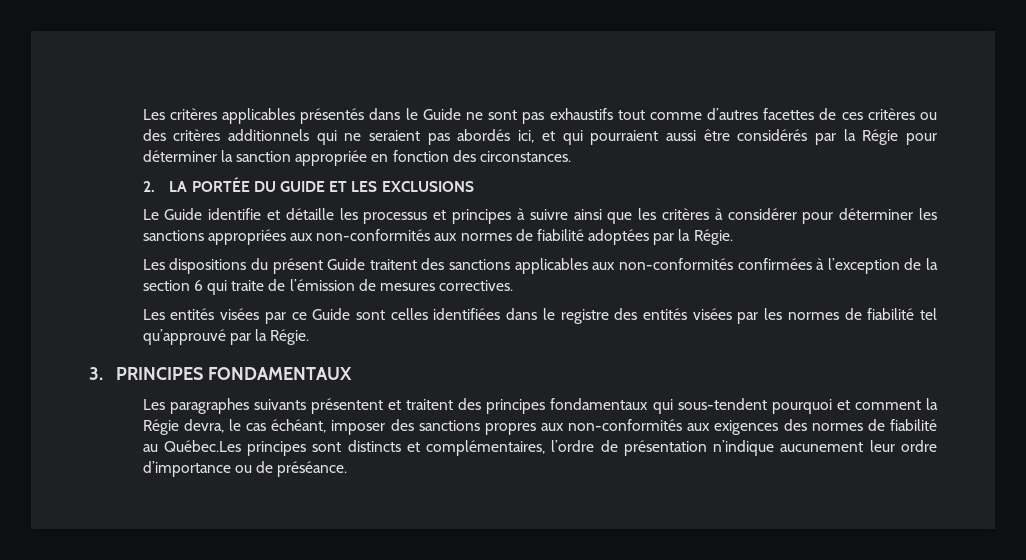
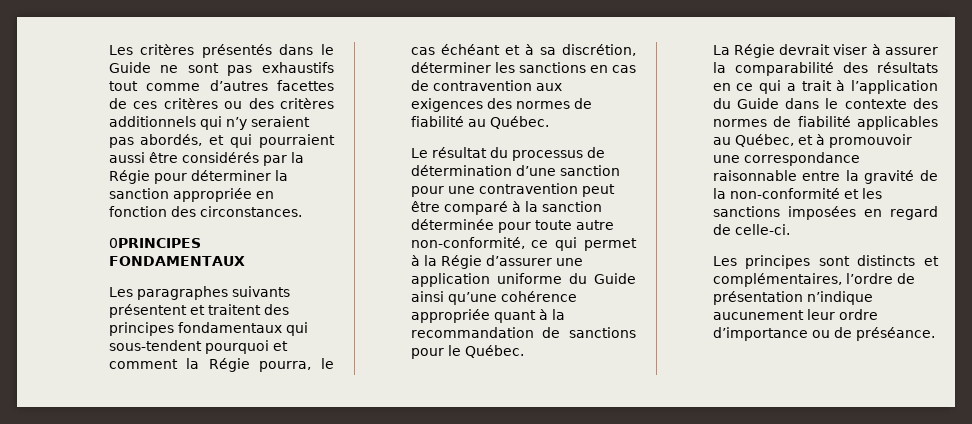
- Les critères applicables présentés dans le Guide ne sont pas exhaustifs tout comme d’autres facettes de ces critères ou des critères additionnels qui ne seraient pas abordés ici, et qui pourraient aussi être considérés par la Régie pour déterminer la sanction appropriée en fonction des circonstances.
+ Les critères présentés dans le Guide ne sont pas exhaustifs tout comme d’autres facettes de ces critères ou des critères additionnels qui n’y seraient pas abordés, et qui pourraient aussi être considérés par la Régie pour déterminer la sanction appropriée en fonction des circonstances.
- 2. LA PORTÉE DU GUIDE ET LES EXCLUSIONS
- Le Guide identifie et détaille les processus et principes à suivre ainsi que les critères à considérer pour déterminer les sanctions appropriées aux non-conformités aux normes de fiabilité adoptées par la Régie.
- Les dispositions du présent Guide traitent des sanctions applicables aux non-conformités confirmées à l’exception de la section 6 qui traite de l’émission de mesures correctives.
- Les entités visées par ce Guide sont celles identifiées dans le registre des entités visées par les normes de fiabilité tel qu’approuvé par la Régie.
- 3. PRINCIPES FONDAMENTAUX
+ 0PRINCIPES FONDAMENTAUX
- Les paragraphes suivants présentent et traitent des principes fondamentaux qui sous-tendent pourquoi et comment la Régie devra, le cas échéant, imposer des sanctions propres aux non-conformités aux exigences des normes de fiabilité au Québec.Les principes sont distincts et complémentaires, l’ordre de présentation n’indique aucunement leur ordre d’importance ou de préséance.
+ Les paragraphes suivants présentent et traitent des principes fondamentaux qui sous-tendent pourquoi et comment la Régie pourra, le cas échéant et à sa discrétion, déterminer les sanctions en cas de contravention aux exigences des normes de fiabilité au Québec.
+ Le résultat du processus de détermination d’une sanction pour une contravention peut être comparé à la sanction déterminée pour toute autre non-conformité, ce qui permet à la Régie d’assurer une application uniforme du Guide ainsi qu’une cohérence appropriée quant à la recommandation de sanctions pour le Québec.
+ La Régie devrait viser à assurer la comparabilité des résultats en ce qui a trait à l’application du Guide dans le contexte des normes de fiabilité applicables au Québec, et à promouvoir une correspondance raisonnable entre la gravité de la non-conformité et les sanctions imposées en regard de celle-ci.
+ Les principes sont distincts et complémentaires, l’ordre de présentation n’indique aucunement leur ordre d’importance ou de préséance.

